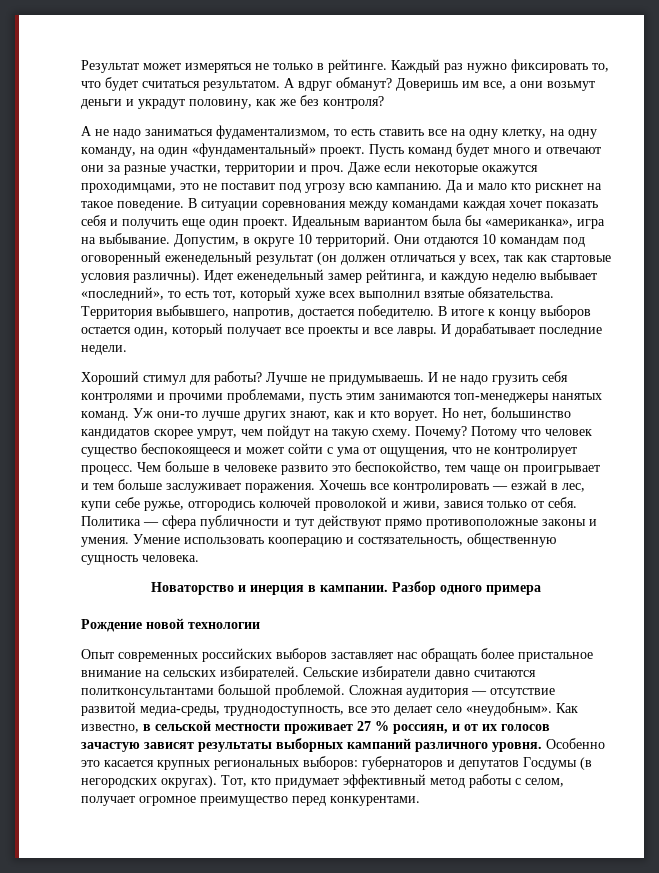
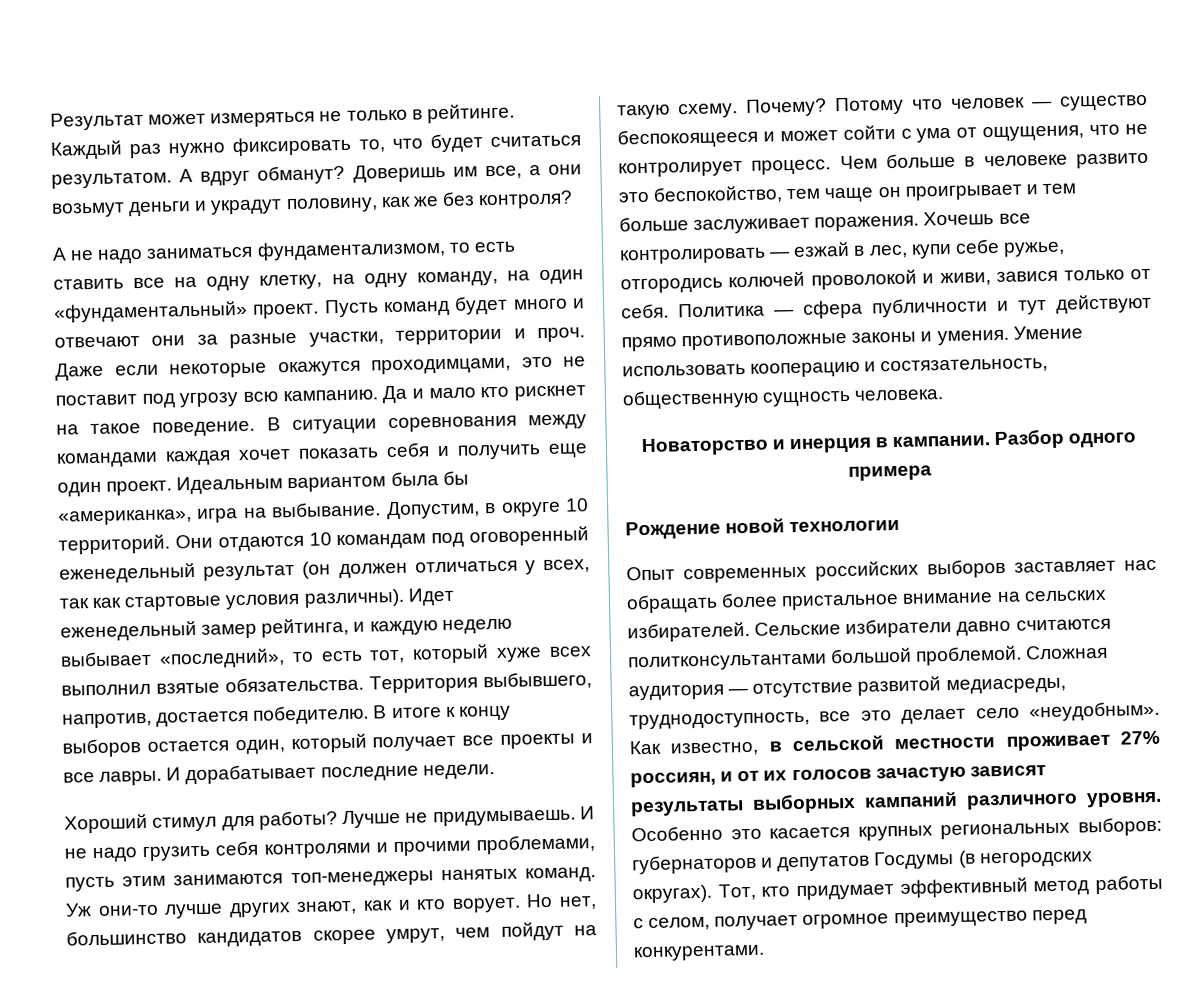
- А не надо заниматься фудаментализмом, то есть ставить все на одну клетку, на одну команду, на один «фундаментальный» проект.
+ А не надо заниматься фундаментализмом, то есть ставить все на одну клетку, на одну команду, на один «фундаментальный» проект.
- Потому что человек существо беспокоящееся и может сойти с ума от ощущения, что не контролирует процесс.
+ Потому что человек — существо беспокоящееся и может сойти с ума от ощущения, что не контролирует процесс.
- Сложная аудитория — отсутствие развитой медиа-среды, труднодоступность, все это делает село «неудобным».
+ Сложная аудитория — отсутствие развитой медиасреды, труднодоступность, все это делает село «неудобным».
- Как известно, в сельской местности проживает 27 % россиян, и от их голосов зачастую зависят результаты выборных кампаний различного уровня.
+ Как известно, в сельской местности проживает 27% россиян, и от их голосов зачастую зависят результаты выборных кампаний различного уровня.

